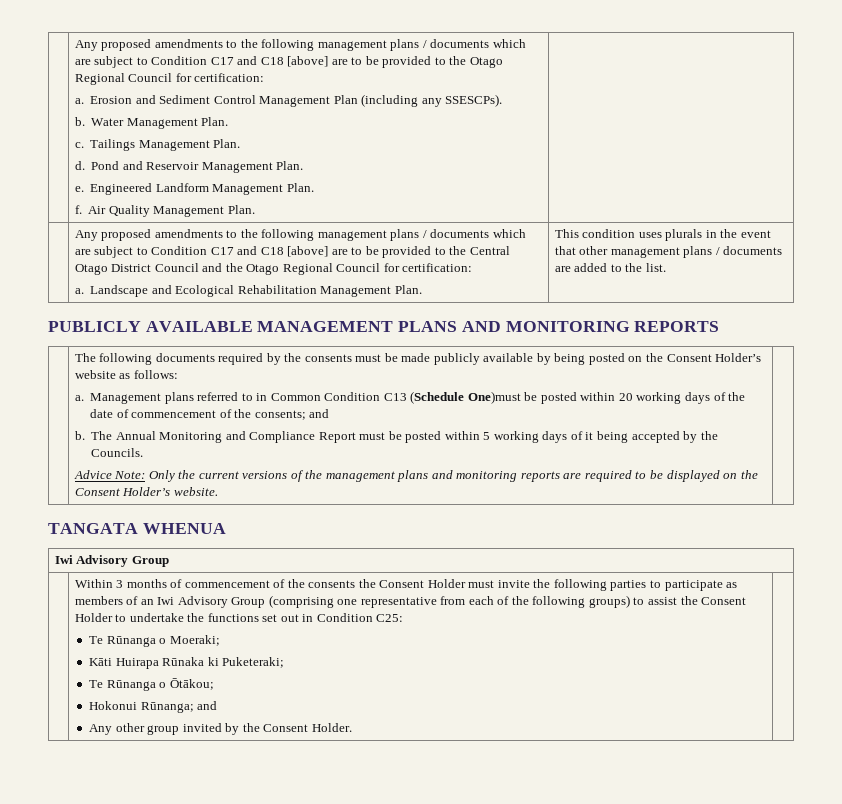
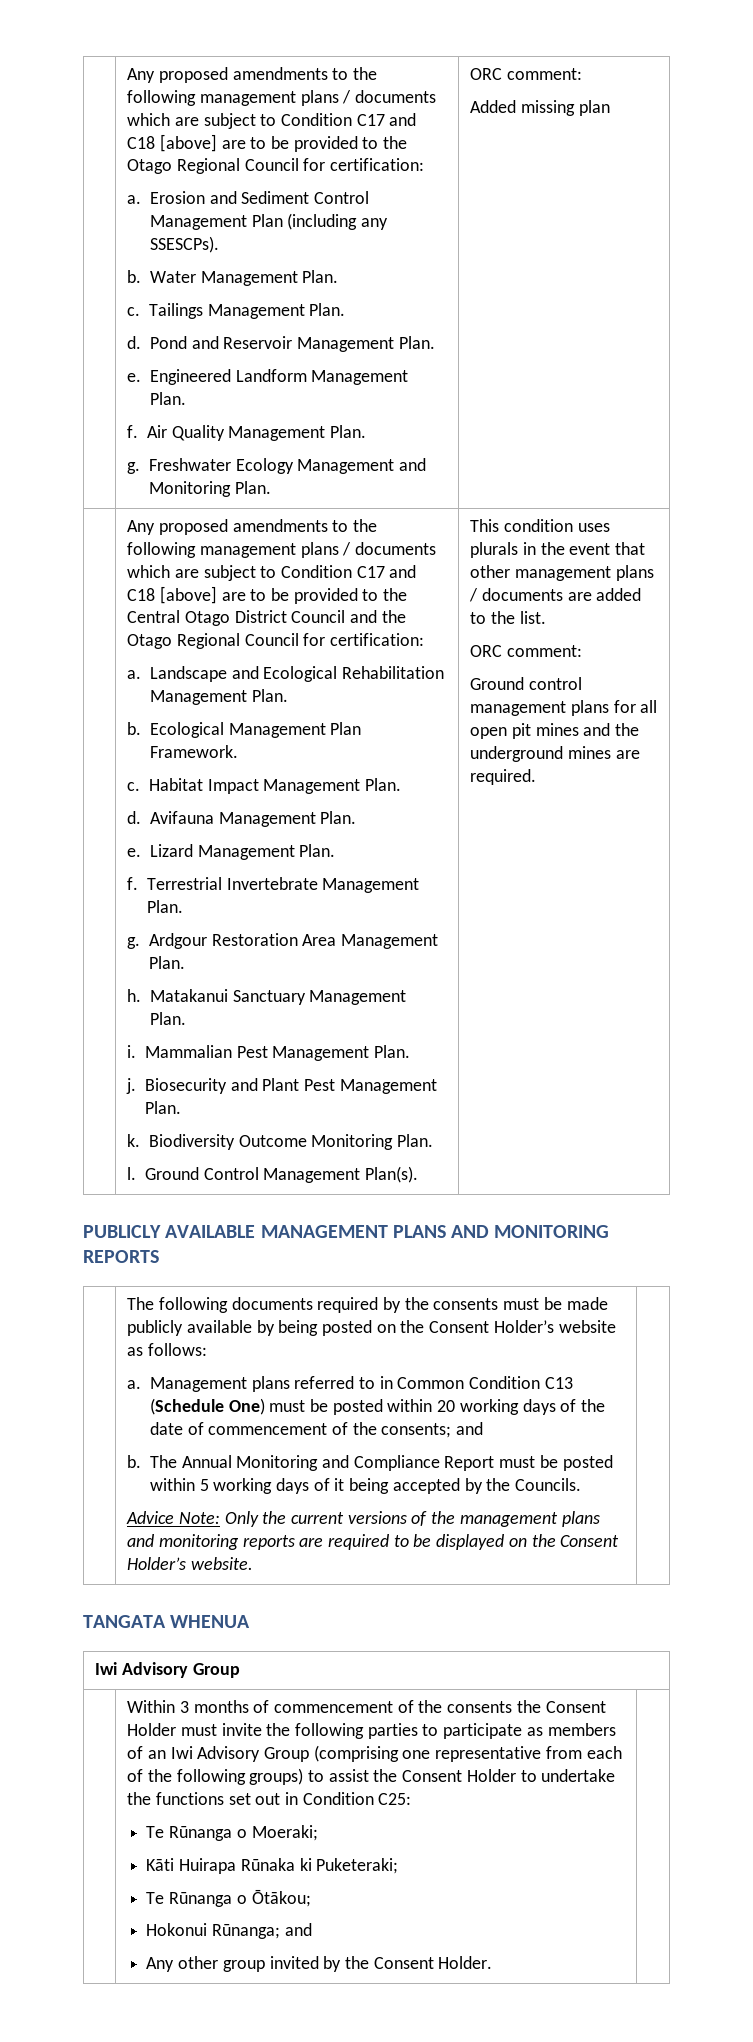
+ g. Freshwater Ecology Management and Monitoring Plan. | ORC comment:
+ Added missing plan
+ b. Ecological Management Plan Framework.
+ c. Habitat Impact Management Plan.
+ d. Avifauna Management Plan.
+ e. Lizard Management Plan.
+ f. Terrestrial Invertebrate Management Plan.
+ g. Ardgour Restoration Area Management Plan.
+ h. Matakanui Sanctuary Management Plan.
+ i. Mammalian Pest Management Plan.
+ j. Biosecurity and Plant Pest Management Plan.
+ k. Biodiversity Outcome Monitoring Plan.
+ l. Ground Control Management Plan(s).
  This condition uses plurals in the event that other management plans / documents are added to the list.
+ ORC comment:
+ Ground control management plans for all open pit mines and the underground mines are required.
- Management plans referred to in Common Condition C13 (Schedule One)must be posted within 20 working days of the date of commencement of the consents; and
+ Management plans referred to in Common Condition C13 (Schedule One) must be posted within 20 working days of the date of commencement of the consents; and

